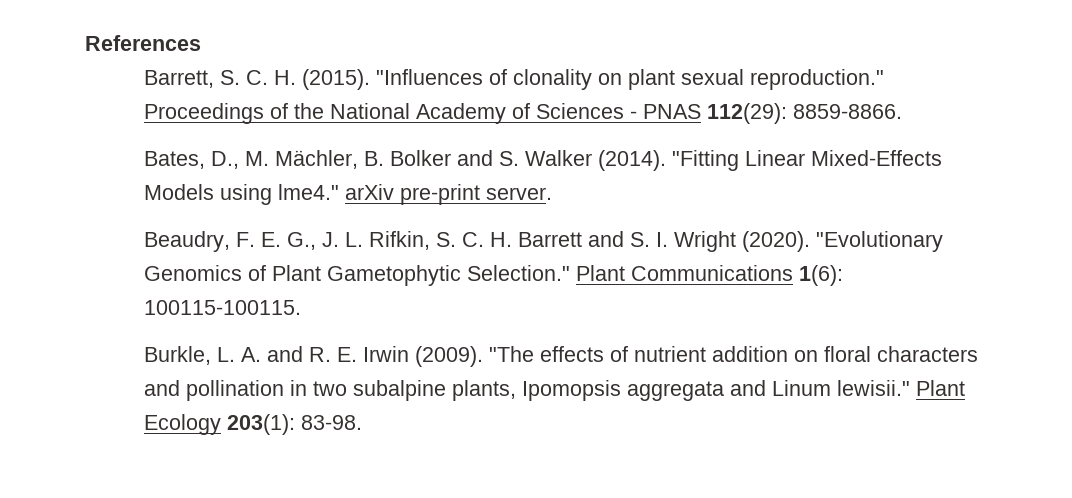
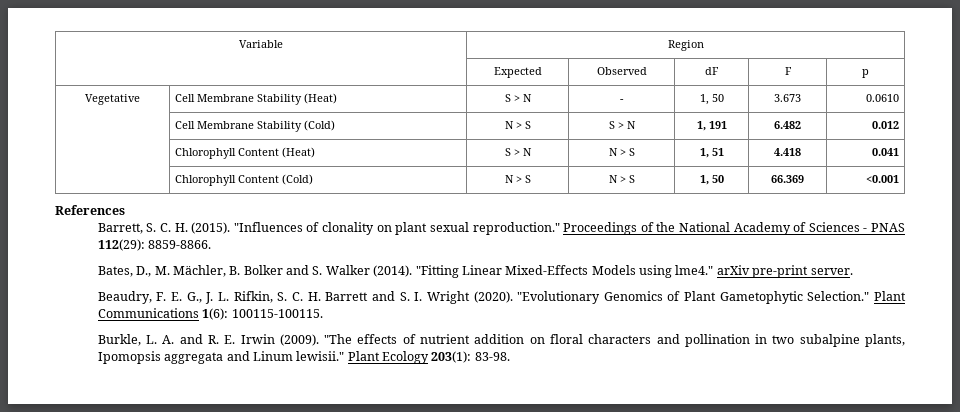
+ Variable | Region
+ | Expected | Observed | dF | F | p
+ Vegetative | Cell Membrane Stability (Heat) | S > N | - | 1, 50 | 3.673 | 0.0610
+ | Cell Membrane Stability (Cold) | N > S | S > N | 1, 191 | 6.482 | 0.012
+ | Chlorophyll Content (Heat) | S > N | N > S | 1, 51 | 4.418 | 0.041
+ | Chlorophyll Content (Cold) | N > S | N > S | 1, 50 | 66.369 | <0.001

